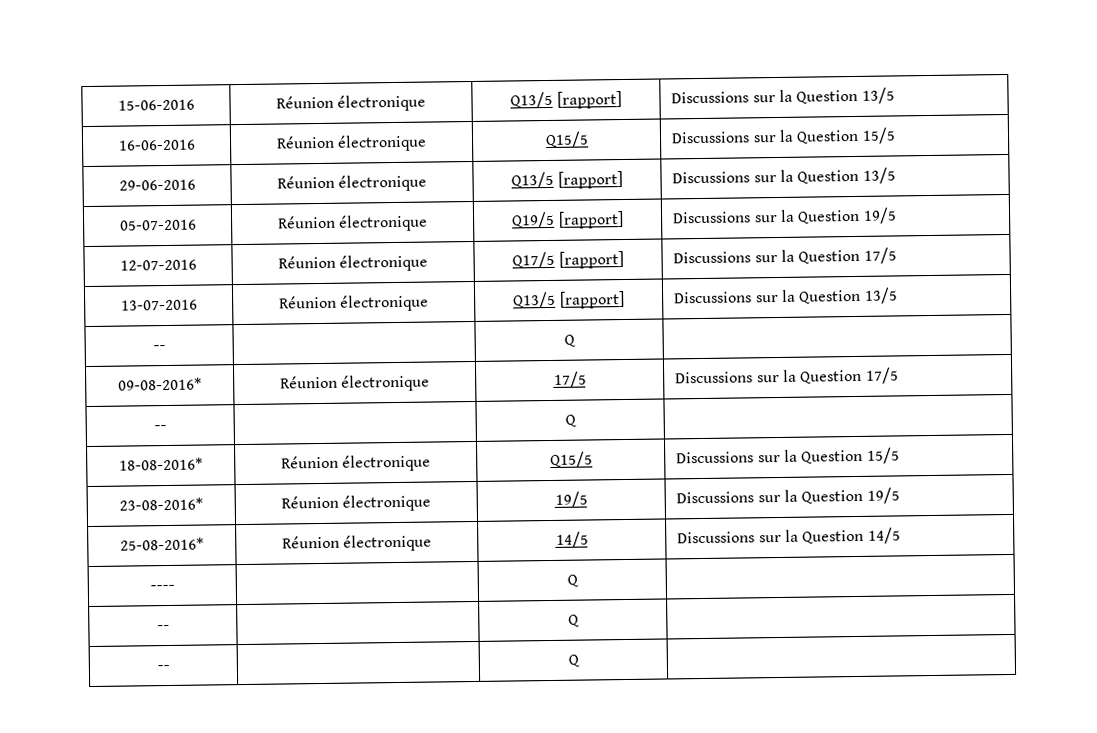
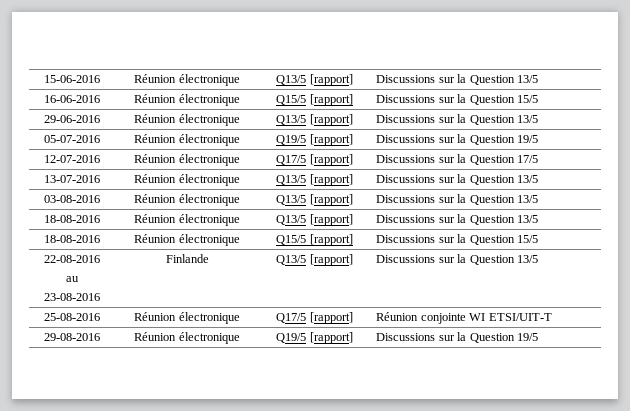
- 16-06-2016 | Réunion électronique | Q15/5 | Discussions sur la Question 15/5
+ 16-06-2016 | Réunion électronique | Q15/5 [rapport] | Discussions sur la Question 15/5
  13-07-2016 | Réunion électronique | Q13/5 [rapport] | Discussions sur la Question 13/5
- -- | | Q |
- 09-08-2016* | Réunion électronique | 17/5 | Discussions sur la Question 17/5
- -- | | Q |
- 18-08-2016* | Réunion électronique | Q15/5 | Discussions sur la Question 15/5
- 23-08-2016* | Réunion électronique | 19/5 | Discussions sur la Question 19/5
- 25-08-2016* | Réunion électronique | 14/5 | Discussions sur la Question 14/5
- ---- | | Q |
- -- | | Q |
- -- | | Q |
+ 03-08-2016 | Réunion électronique | Q13/5 [rapport] | Discussions sur la Question 13/5
+ 18-08-2016 | Réunion électronique | Q13/5 [rapport] | Discussions sur la Question 13/5
+ 18-08-2016 | Réunion électronique | Q15/5 [rapport] | Discussions sur la Question 15/5
+ 22-08-2016
+ au
+ 23-08-2016 | Finlande | Q13/5 [rapport] | Discussions sur la Question 13/5
+ 25-08-2016 | Réunion électronique | Q17/5 [rapport] | Réunion conjointe WI ETSI/UIT-T
+ 29-08-2016 | Réunion électronique | Q19/5 [rapport] | Discussions sur la Question 19/5

